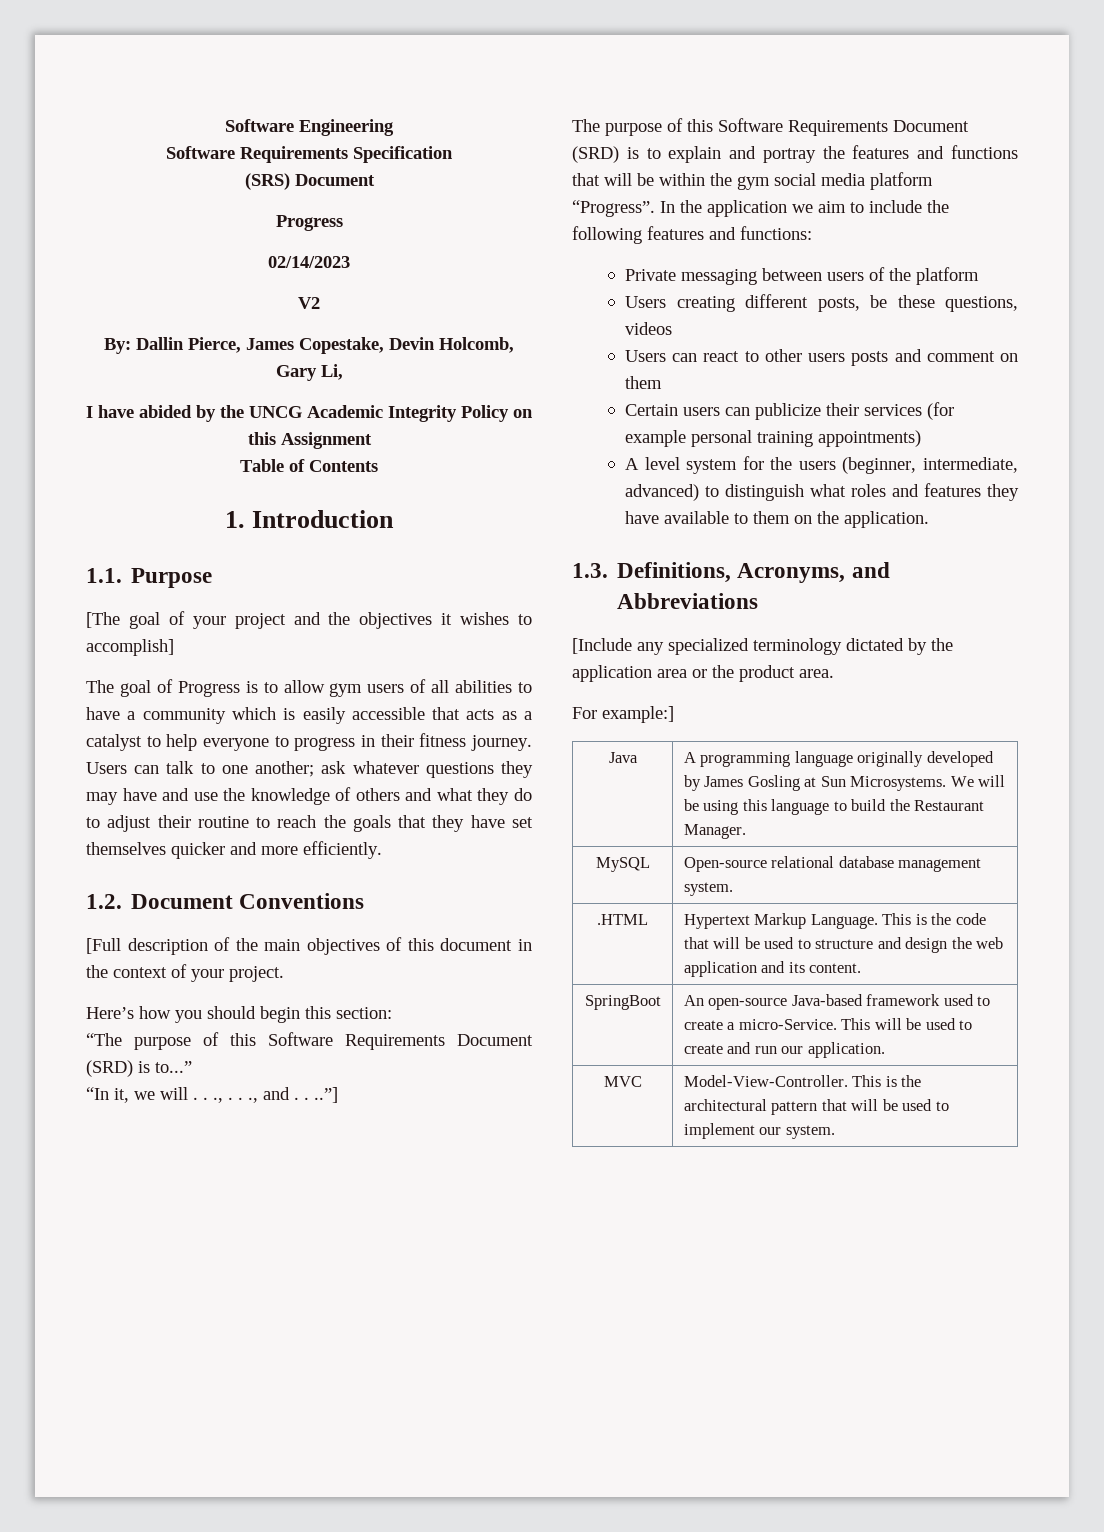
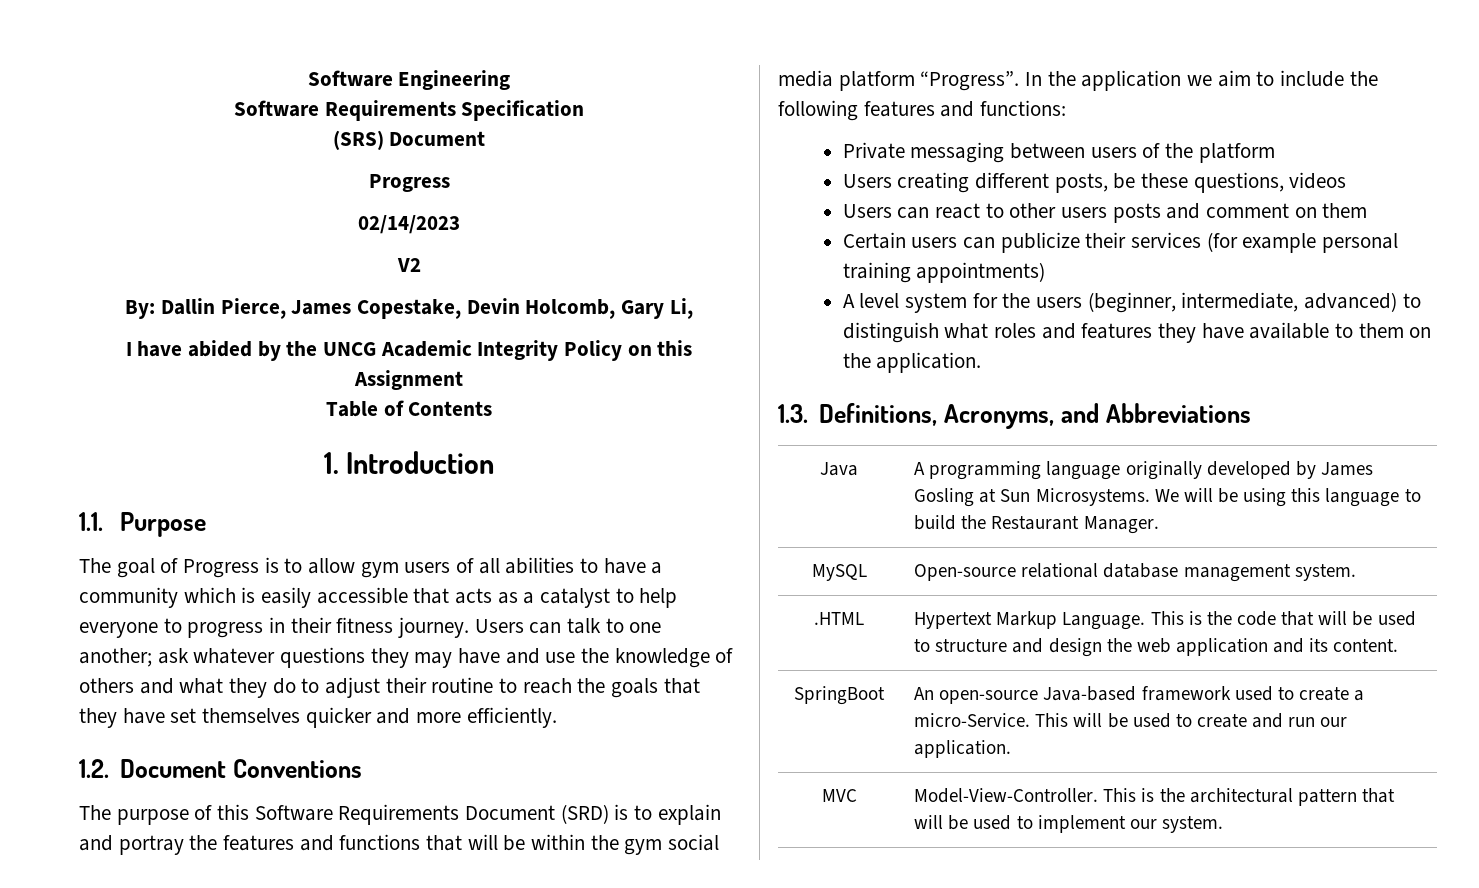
- [The goal of your project and the objectives it wishes to accomplish]
- [Full description of the main objectives of this document in the context of your project.
- Here’s how you should begin this section:
- “The purpose of this Software Requirements Document (SRD) is to...”
- “In it, we will . . ., . . ., and . . ..”]
- [Include any specialized terminology dictated by the application area or the product area.
- For example:]

